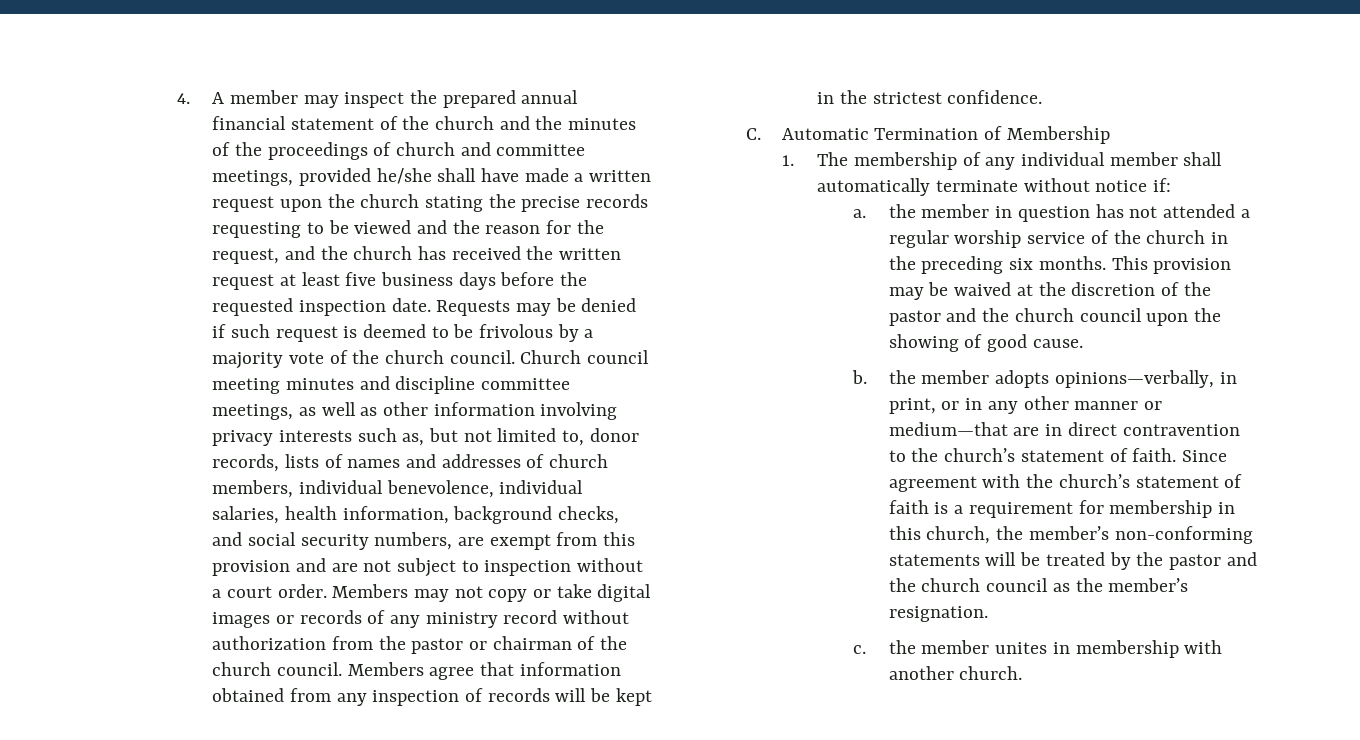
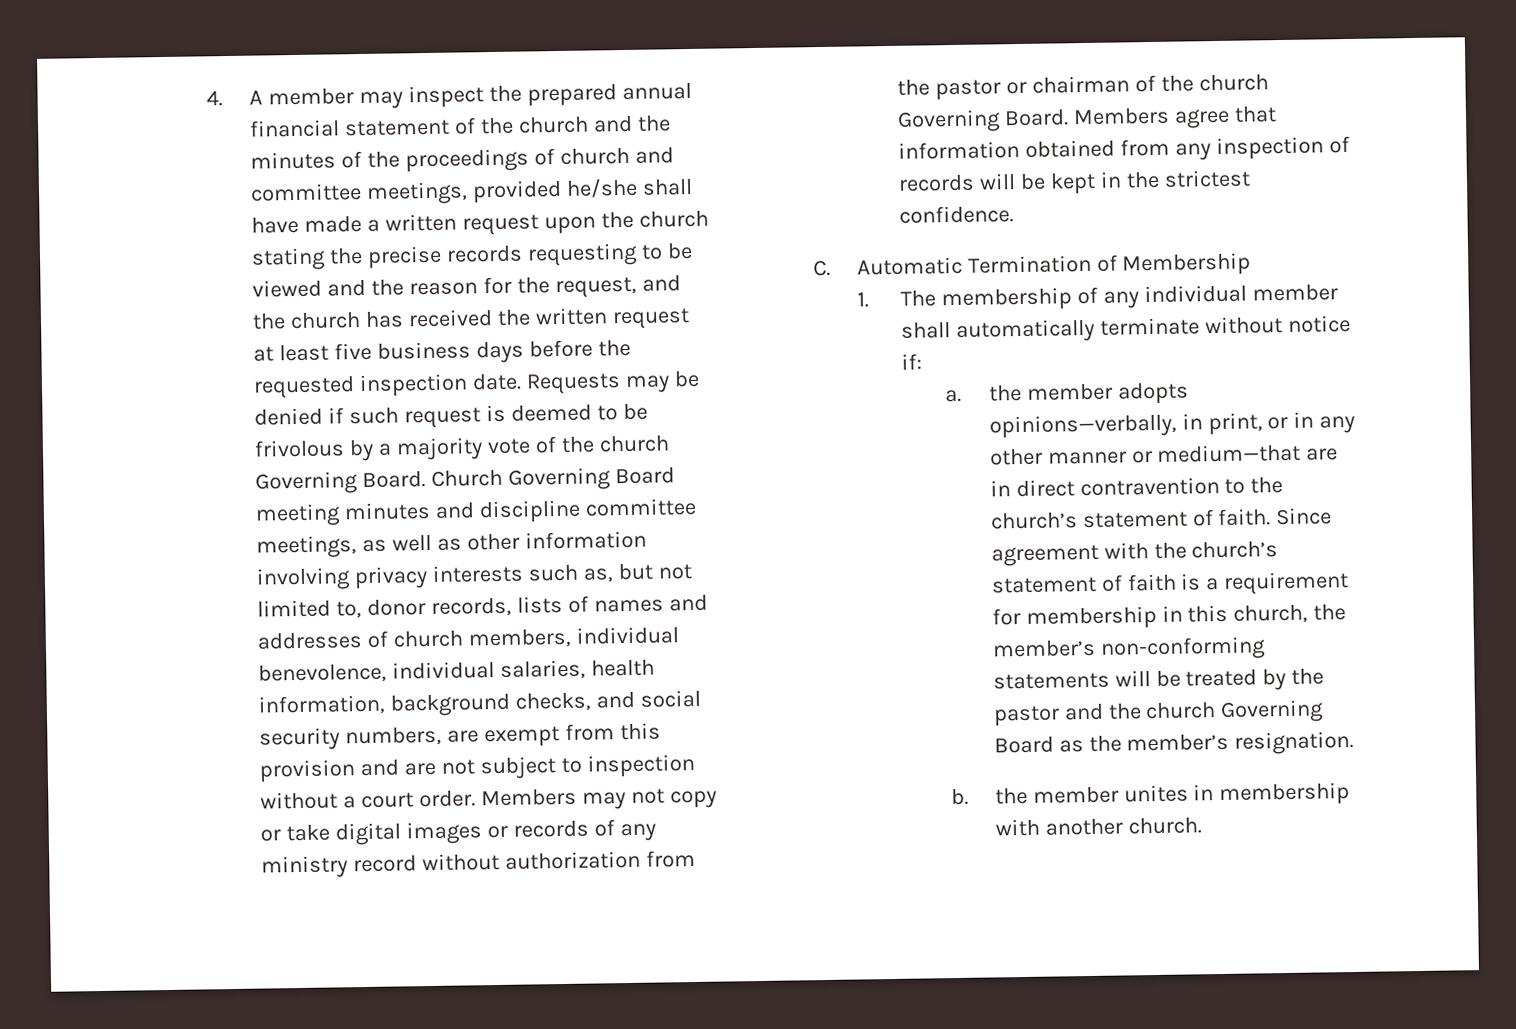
- Requests may be denied if such request is deemed to be frivolous by a majority vote of the church council. Church council meeting minutes and discipline committee meetings, as well as other information involving privacy interests such as, but not limited to, donor records, lists of names and addresses of church members, individual benevolence, individual salaries, health information, background checks, and social security numbers, are exempt from this provision and are not subject to inspection without a court order.
+ Requests may be denied if such request is deemed to be frivolous by a majority vote of the church Governing Board. Church Governing Board meeting minutes and discipline committee meetings, as well as other information involving privacy interests such as, but not limited to, donor records, lists of names and addresses of church members, individual benevolence, individual salaries, health information, background checks, and social security numbers, are exempt from this provision and are not subject to inspection without a court order.
- Members may not copy or take digital images or records of any ministry record without authorization from the pastor or chairman of the church council.
+ Members may not copy or take digital images or records of any ministry record without authorization from the pastor or chairman of the church Governing Board.
- a. the member in question has not attended a regular worship service of the church in the preceding six months. This provision may be waived at the discretion of the pastor and the church council upon the showing of good cause.
- b. the member adopts opinions—verbally, in print, or in any other manner or medium—that are in direct contravention to the church’s statement of faith.
+ a. the member adopts opinions—verbally, in print, or in any other manner or medium—that are in direct contravention to the church’s statement of faith.
- Since agreement with the church’s statement of faith is a requirement for membership in this church, the member’s non-conforming statements will be treated by the pastor and the church council as the member’s resignation.
+ Since agreement with the church’s statement of faith is a requirement for membership in this church, the member’s non-conforming statements will be treated by the pastor and the church Governing Board as the member’s resignation.
- c. the member unites in membership with another church.
+ b. the member unites in membership with another church.

